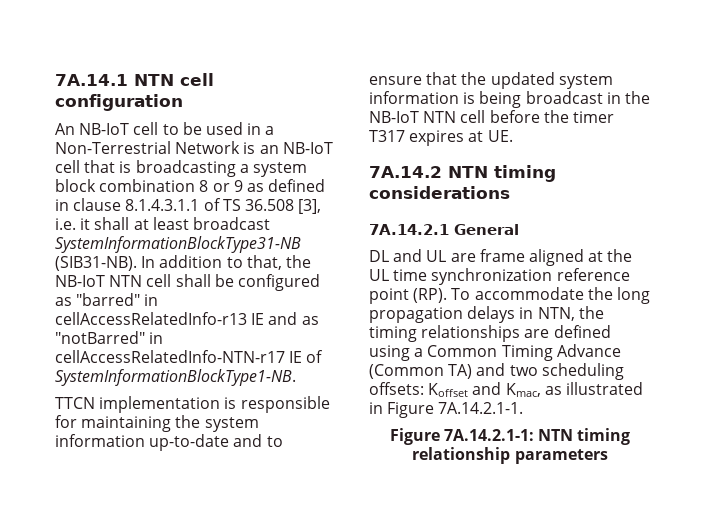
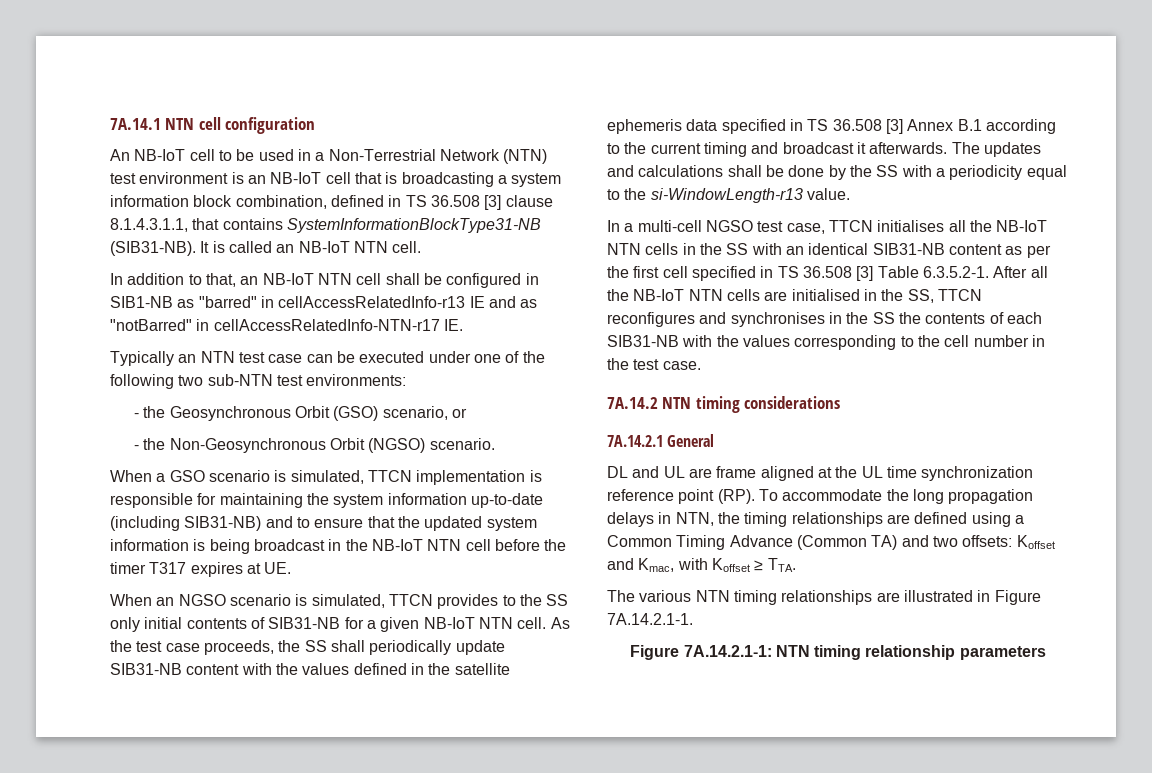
- An NB-IoT cell to be used in a Non-Terrestrial Network is an NB-IoT cell that is broadcasting a system block combination 8 or 9 as defined in clause 8.1.4.3.1.1 of TS 36.508 [3], i.e. it shall at least broadcast SystemInformationBlockType31-NB (SIB31-NB). In addition to that, the NB-IoT NTN cell shall be configured as "barred" in cellAccessRelatedInfo-r13 IE and as "notBarred" in cellAccessRelatedInfo-NTN-r17 IE of SystemInformationBlockType1-NB.
- TTCN implementation is responsible for maintaining the system information up-to-date and to ensure that the updated system information is being broadcast in the NB-IoT NTN cell before the timer T317 expires at UE.
+ An NB-IoT cell to be used in a Non-Terrestrial Network (NTN) test environment is an NB-IoT cell that is broadcasting a system information block combination, defined in TS 36.508 [3] clause 8.1.4.3.1.1, that contains SystemInformationBlockType31-NB (SIB31-NB). It is called an NB-IoT NTN cell.
+ In addition to that, an NB-IoT NTN cell shall be configured in SIB1-NB as "barred" in cellAccessRelatedInfo-r13 IE and as "notBarred" in cellAccessRelatedInfo-NTN-r17 IE.
+ Typically an NTN test case can be executed under one of the following two sub-NTN test environments:
+ - the Geosynchronous Orbit (GSO) scenario, or
+ - the Non-Geosynchronous Orbit (NGSO) scenario.
+ When a GSO scenario is simulated, TTCN implementation is responsible for maintaining the system information up-to-date (including SIB31-NB) and to ensure that the updated system information is being broadcast in the NB-IoT NTN cell before the timer T317 expires at UE.
+ When an NGSO scenario is simulated, TTCN provides to the SS only initial contents of SIB31-NB for a given NB-IoT NTN cell. As the test case proceeds, the SS shall periodically update SIB31-NB content with the values defined in the satellite ephemeris data specified in TS 36.508 [3] Annex B.1 according to the current timing and broadcast it afterwards. The updates and calculations shall be done by the SS with a periodicity equal to the si-WindowLength-r13 value.
+ In a multi-cell NGSO test case, TTCN initialises all the NB-IoT NTN cells in the SS with an identical SIB31-NB content as per the first cell specified in TS 36.508 [3] Table 6.3.5.2-1. After all the NB-IoT NTN cells are initialised in the SS, TTCN reconfigures and synchronises in the SS the contents of each SIB31-NB with the values corresponding to the cell number in the test case.
- DL and UL are frame aligned at the UL time synchronization reference point (RP). To accommodate the long propagation delays in NTN, the timing relationships are defined using a Common Timing Advance (Common TA) and two scheduling offsets: Koffset and Kmac, as illustrated in Figure 7A.14.2.1-1.
+ DL and UL are frame aligned at the UL time synchronization reference point (RP). To accommodate the long propagation delays in NTN, the timing relationships are defined using a Common Timing Advance (Common TA) and two offsets: Koffset and Kmac, with Koffset ≥ TTA.
+ The various NTN timing relationships are illustrated in Figure 7A.14.2.1-1.

